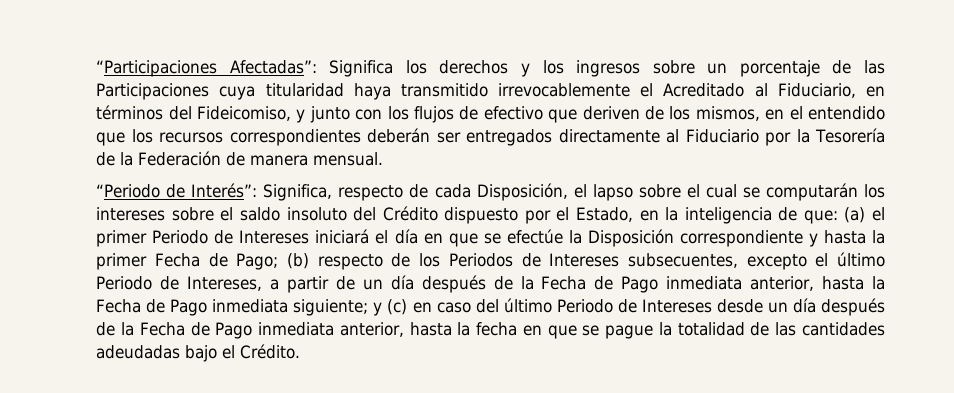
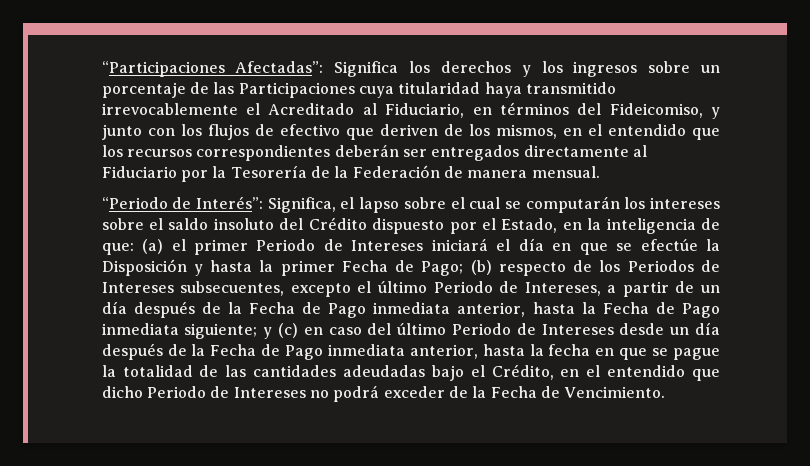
- Significa, respecto de cada Disposición, el lapso sobre el cual se computarán los intereses sobre el saldo insoluto del Crédito dispuesto por el Estado, en la inteligencia de que:
+ Significa, el lapso sobre el cual se computarán los intereses sobre el saldo insoluto del Crédito dispuesto por el Estado, en la inteligencia de que:
- (a) el primer Periodo de Intereses iniciará el día en que se efectúe la Disposición correspondiente y hasta la primer Fecha de Pago;
+ (a) el primer Periodo de Intereses iniciará el día en que se efectúe la Disposición y hasta la primer Fecha de Pago;
- y (c) en caso del último Periodo de Intereses desde un día después de la Fecha de Pago inmediata anterior, hasta la fecha en que se pague la totalidad de las cantidades adeudadas bajo el Crédito.
+ y (c) en caso del último Periodo de Intereses desde un día después de la Fecha de Pago inmediata anterior, hasta la fecha en que se pague la totalidad de las cantidades adeudadas bajo el Crédito, en el entendido que dicho Periodo de Intereses no podrá exceder de la Fecha de Vencimiento.

